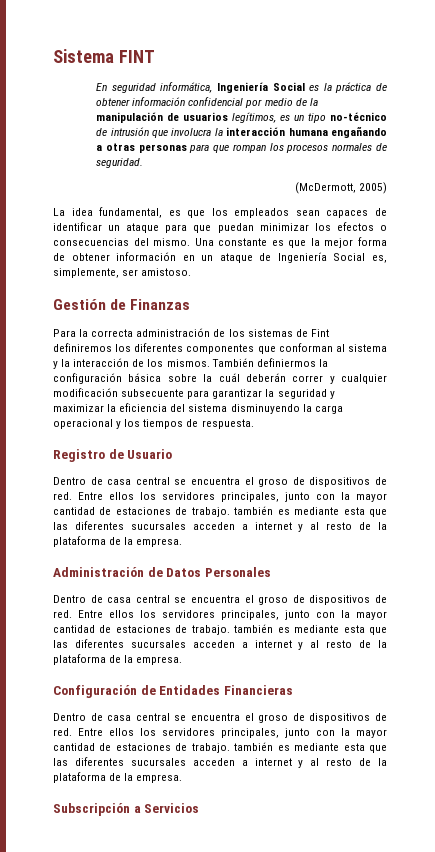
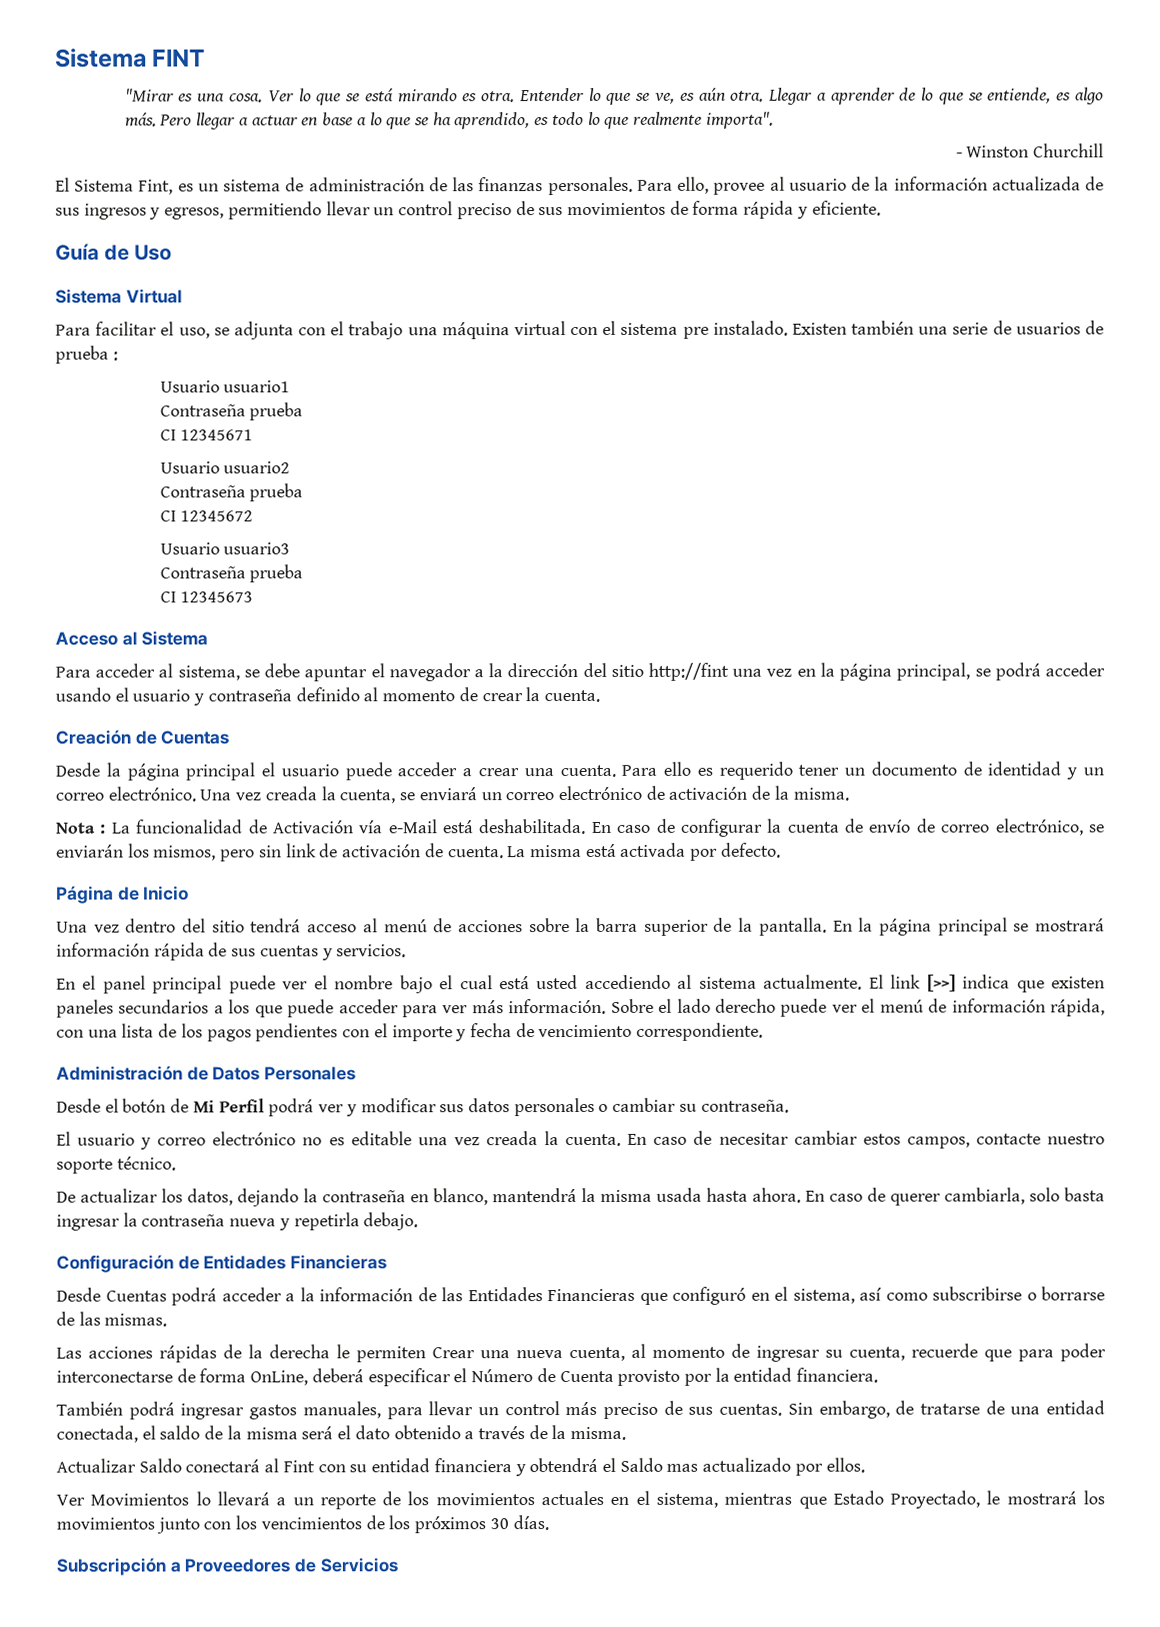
- En seguridad informática, Ingeniería Social es la práctica de obtener información confidencial por medio de la manipulación de usuarios legítimos, es un tipo no-técnico de intrusión que involucra la interacción humana engañando a otras personas para que rompan los procesos normales de seguridad.
- (McDermott, 2005)
- La idea fundamental, es que los empleados sean capaces de identificar un ataque para que puedan minimizar los efectos o consecuencias del mismo. Una constante es que la mejor forma de obtener información en un ataque de Ingeniería Social es, simplemente, ser amistoso.
- Gestión de Finanzas
- Para la correcta administración de los sistemas de Fint definiremos los diferentes componentes que conforman al sistema y la interacción de los mismos. También definiermos la configuración básica sobre la cuál deberán correr y cualquier modificación subsecuente para garantizar la seguridad y maximizar la eficiencia del sistema disminuyendo la carga operacional y los tiempos de respuesta.
- Registro de Usuario
- Dentro de casa central se encuentra el groso de dispositivos de red. Entre ellos los servidores principales, junto con la mayor cantidad de estaciones de trabajo. también es mediante esta que las diferentes sucursales acceden a internet y al resto de la plataforma de la empresa.
+ "Mirar es una cosa. Ver lo que se está mirando es otra. Entender lo que se ve, es aún otra. Llegar a aprender de lo que se entiende, es algo más. Pero llegar a actuar en base a lo que se ha aprendido, es todo lo que realmente importa".
+ - Winston Churchill
+ El Sistema Fint, es un sistema de administración de las finanzas personales. Para ello, provee al usuario de la información actualizada de sus ingresos y egresos, permitiendo llevar un control preciso de sus movimientos de forma rápida y eficiente.
+ Guía de Uso
+ Sistema Virtual
+ Para facilitar el uso, se adjunta con el trabajo una máquina virtual con el sistema pre instalado. Existen también una serie de usuarios de prueba :
+ Usuario usuario1
+ Contraseña prueba
+ CI 12345671
+ Usuario usuario2
+ Contraseña prueba
+ CI 12345672
+ Usuario usuario3
+ Contraseña prueba
+ CI 12345673
+ Acceso al Sistema
+ Para acceder al sistema, se debe apuntar el navegador a la dirección del sitio http://fint una vez en la página principal, se podrá acceder usando el usuario y contraseña definido al momento de crear la cuenta.
+ Creación de Cuentas
+ Desde la página principal el usuario puede acceder a crear una cuenta. Para ello es requerido tener un documento de identidad y un correo electrónico. Una vez creada la cuenta, se enviará un correo electrónico de activación de la misma.
+ Nota : La funcionalidad de Activación vía e-Mail está deshabilitada. En caso de configurar la cuenta de envío de correo electrónico, se enviarán los mismos, pero sin link de activación de cuenta. La misma está activada por defecto.
+ Página de Inicio
+ Una vez dentro del sitio tendrá acceso al menú de acciones sobre la barra superior de la pantalla. En la página principal se mostrará información rápida de sus cuentas y servicios.
+ En el panel principal puede ver el nombre bajo el cual está usted accediendo al sistema actualmente. El link [>>] indica que existen paneles secundarios a los que puede acceder para ver más información. Sobre el lado derecho puede ver el menú de información rápida, con una lista de los pagos pendientes con el importe y fecha de vencimiento correspondiente.
  Administración de Datos Personales
- Dentro de casa central se encuentra el groso de dispositivos de red. Entre ellos los servidores principales, junto con la mayor cantidad de estaciones de trabajo. también es mediante esta que las diferentes sucursales acceden a internet y al resto de la plataforma de la empresa.
+ Desde el botón de Mi Perfil podrá ver y modificar sus datos personales o cambiar su contraseña.
+ El usuario y correo electrónico no es editable una vez creada la cuenta. En caso de necesitar cambiar estos campos, contacte nuestro soporte técnico.
+ De actualizar los datos, dejando la contraseña en blanco, mantendrá la misma usada hasta ahora. En caso de querer cambiarla, solo basta ingresar la contraseña nueva y repetirla debajo.
  Configuración de Entidades Financieras
- Dentro de casa central se encuentra el groso de dispositivos de red. Entre ellos los servidores principales, junto con la mayor cantidad de estaciones de trabajo. también es mediante esta que las diferentes sucursales acceden a internet y al resto de la plataforma de la empresa.
+ Desde Cuentas podrá acceder a la información de las Entidades Financieras que configuró en el sistema, así como subscribirse o borrarse de las mismas.
+ Las acciones rápidas de la derecha le permiten Crear una nueva cuenta, al momento de ingresar su cuenta, recuerde que para poder interconectarse de forma OnLine, deberá especificar el Número de Cuenta provisto por la entidad financiera.
+ También podrá ingresar gastos manuales, para llevar un control más preciso de sus cuentas. Sin embargo, de tratarse de una entidad conectada, el saldo de la misma será el dato obtenido a través de la misma.
+ Actualizar Saldo conectará al Fint con su entidad financiera y obtendrá el Saldo mas actualizado por ellos.
+ Ver Movimientos lo llevará a un reporte de los movimientos actuales en el sistema, mientras que Estado Proyectado, le mostrará los movimientos junto con los vencimientos de los próximos 30 días.
- Subscripción a Servicios
+ Subscripción a Proveedores de Servicios

